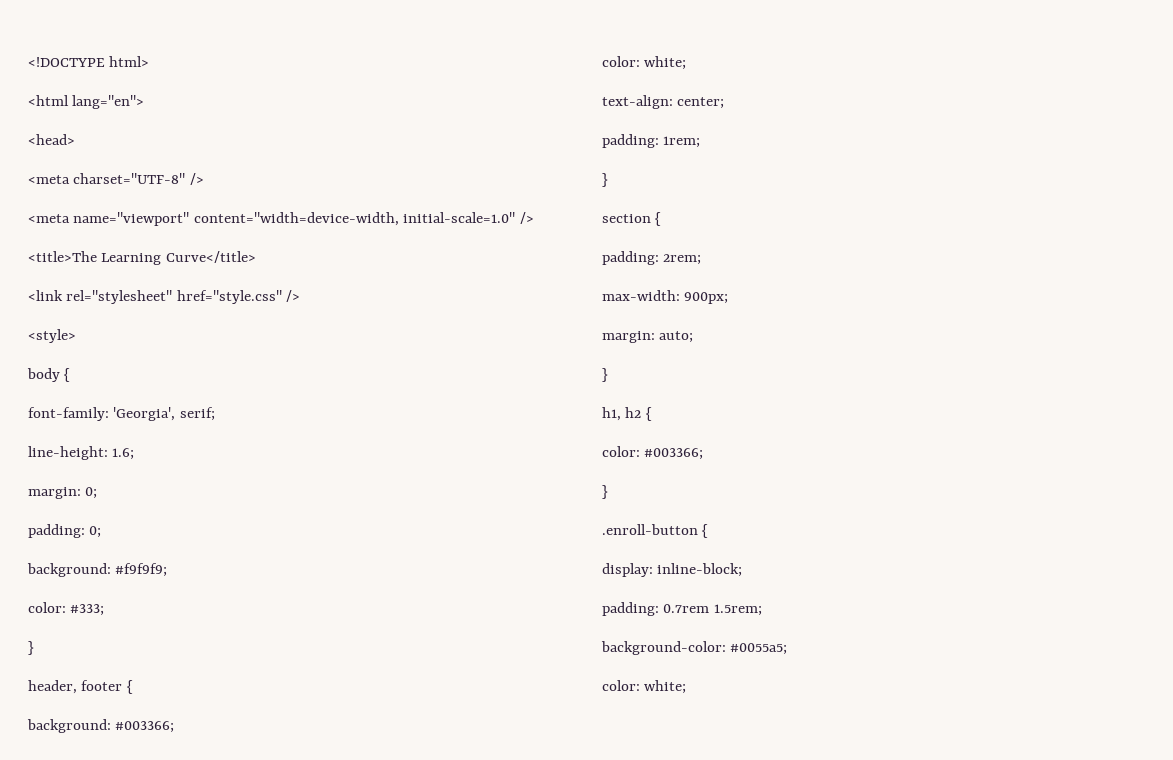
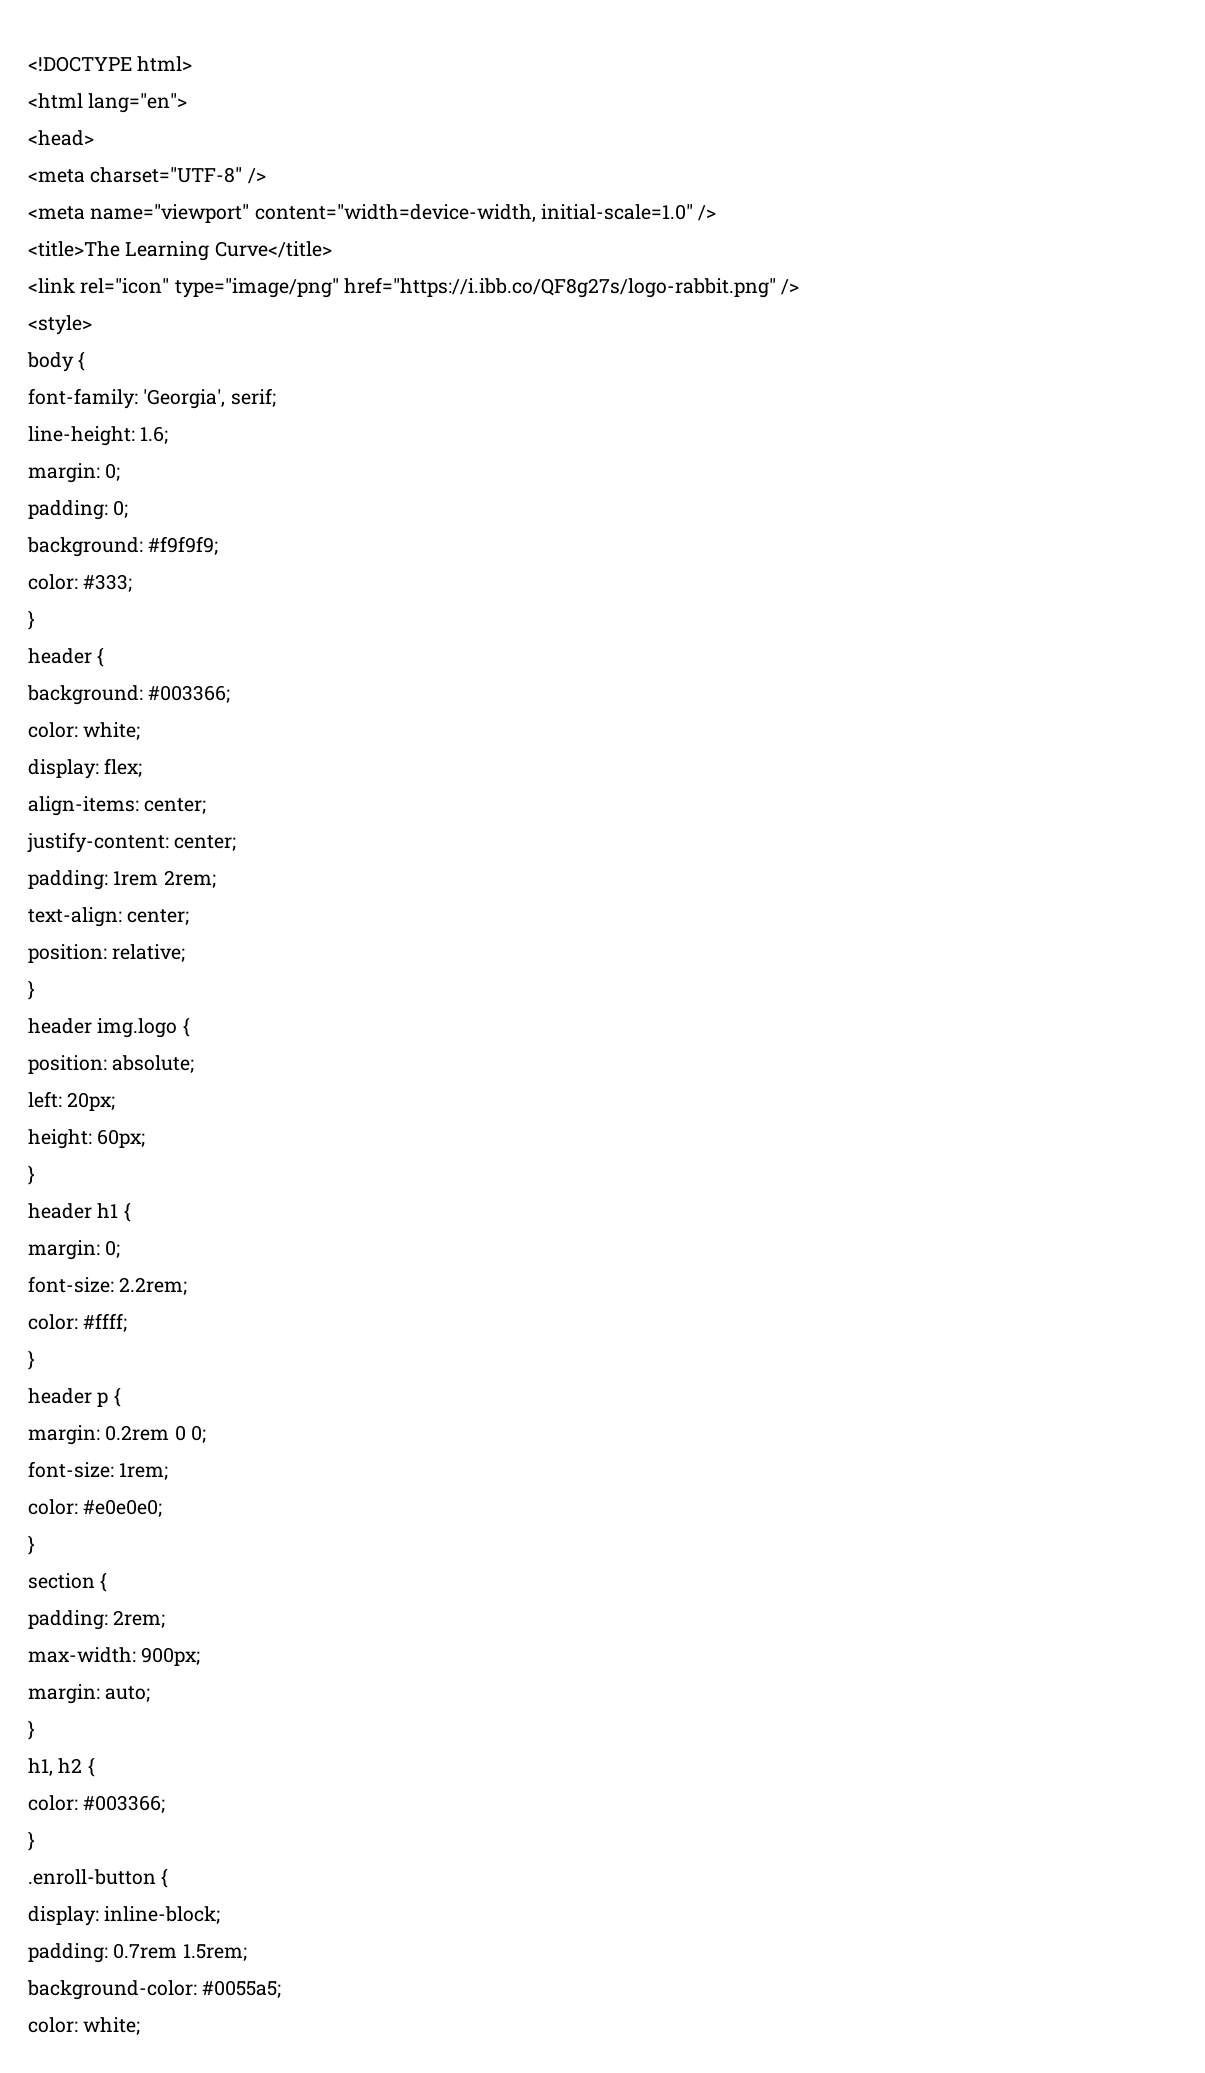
- <link rel="stylesheet" href="style.css" />
+ <link rel="icon" type="image/png" href="https://i.ibb.co/QF8g27s/logo-rabbit.png" />
- header, footer {
+ header {
+ display: flex;
+ align-items: center;
+ justify-content: center;
+ padding: 1rem 2rem;
  text-align: center;
- padding: 1rem;
+ position: relative;
+ }
+ header img.logo {
+ position: absolute;
+ left: 20px;
+ height: 60px;
+ }
+ header h1 {
+ margin: 0;
+ font-size: 2.2rem;
+ color: #ffff;
+ }
+ header p {
+ margin: 0.2rem 0 0;
+ font-size: 1rem;
+ color: #e0e0e0;

